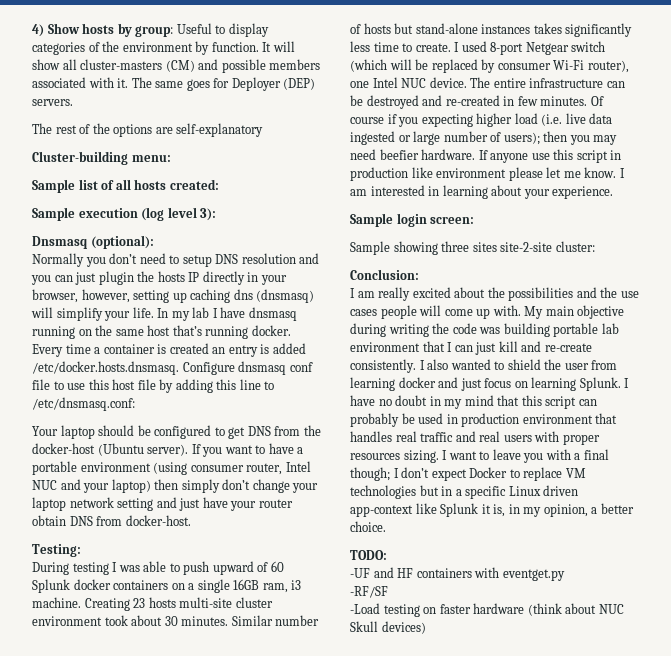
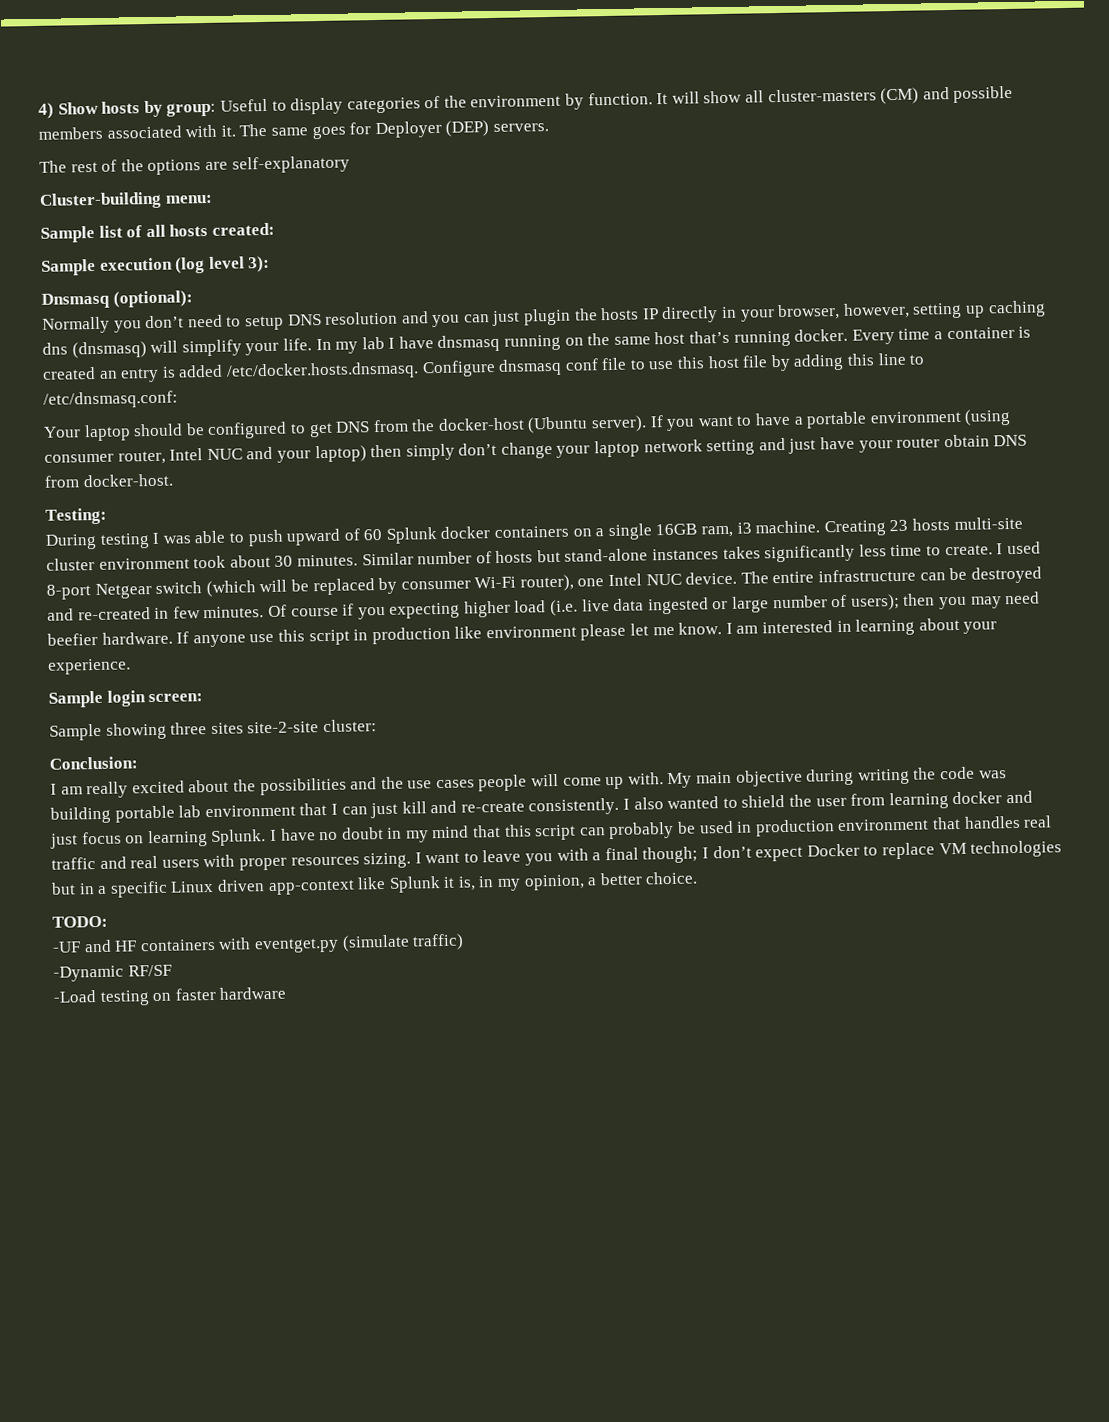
- -UF and HF containers with eventget.py
- -RF/SF
+ -UF and HF containers with eventget.py (simulate traffic)
+ -Dynamic RF/SF
- -Load testing on faster hardware (think about NUC Skull devices)
+ -Load testing on faster hardware

